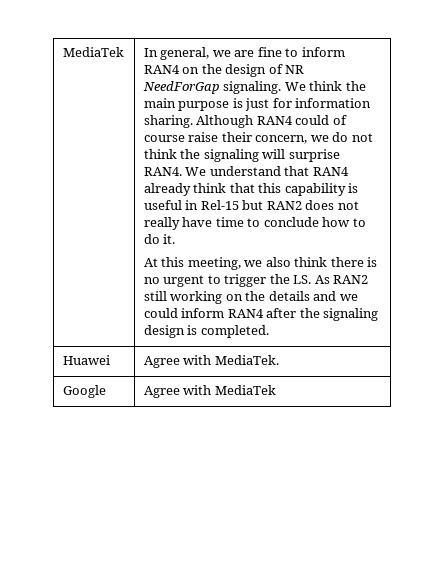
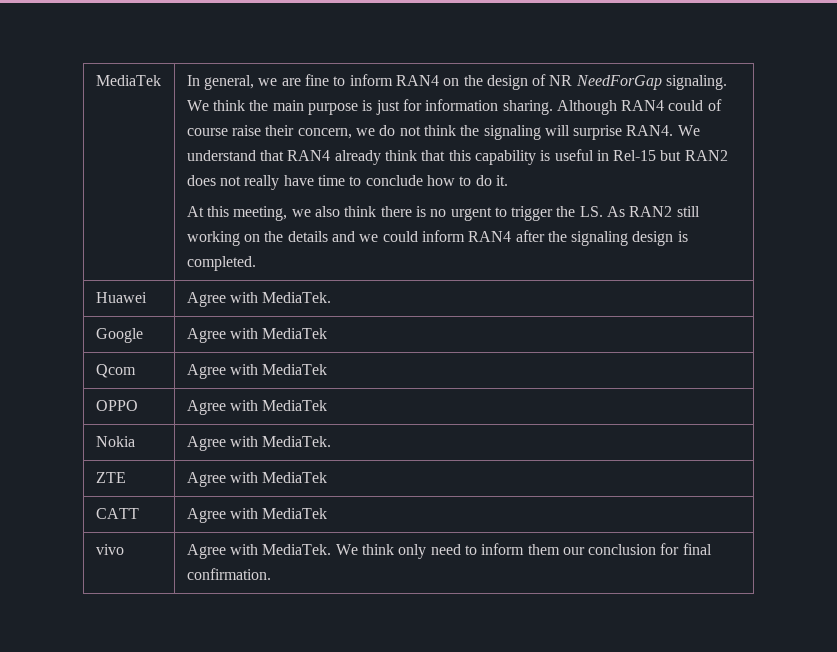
+ Qcom | Agree with MediaTek
+ OPPO | Agree with MediaTek
+ Nokia | Agree with MediaTek.
+ ZTE | Agree with MediaTek
+ CATT | Agree with MediaTek
+ vivo | Agree with MediaTek. We think only need to inform them our conclusion for final confirmation.

